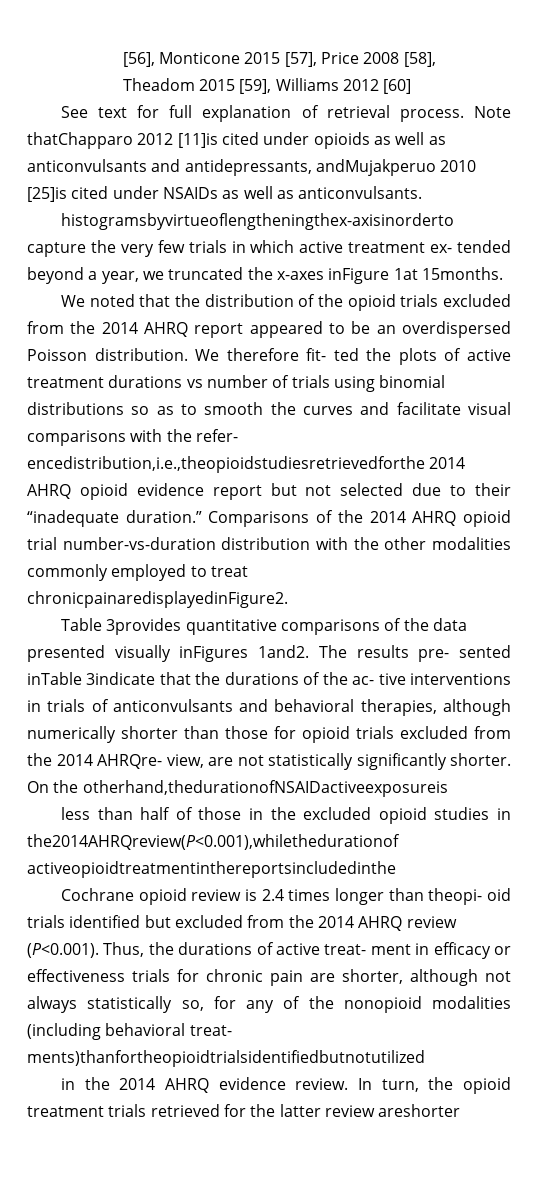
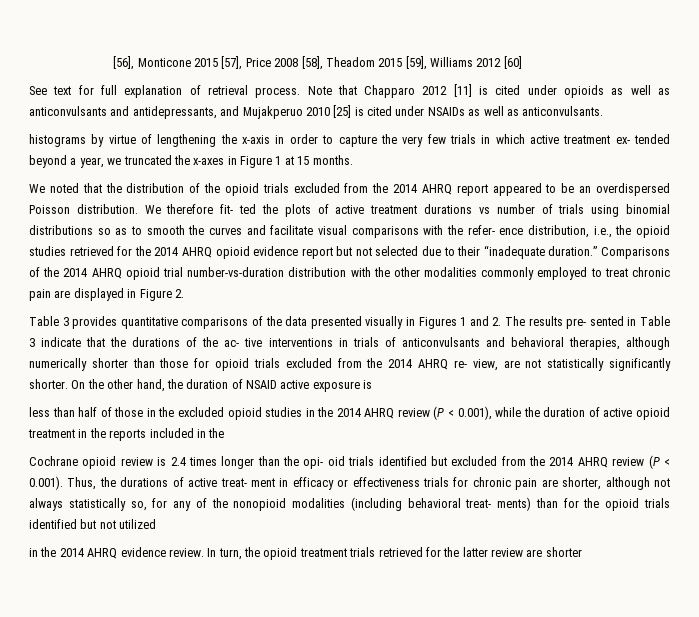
- Note thatChapparo 2012 [11]is cited under opioids as well as anticonvulsants and antidepressants, andMujakperuo 2010 [25]is cited under NSAIDs as well as anticonvulsants.
+ Note that Chapparo 2012 [11] is cited under opioids as well as anticonvulsants and antidepressants, and Mujakperuo 2010 [25] is cited under NSAIDs as well as anticonvulsants.
- histogramsbyvirtueoflengtheningthex-axisinorderto capture the very few trials in which active treatment ex- tended beyond a year, we truncated the x-axes inFigure 1at 15months.
+ histograms by virtue of lengthening the x-axis in order to capture the very few trials in which active treatment ex- tended beyond a year, we truncated the x-axes in Figure 1 at 15 months.
- We therefore fit- ted the plots of active treatment durations vs number of trials using binomial distributions so as to smooth the curves and facilitate visual comparisons with the refer- encedistribution,i.e.,theopioidstudiesretrievedforthe 2014 AHRQ opioid evidence report but not selected due to their “inadequate duration.”
+ We therefore fit- ted the plots of active treatment durations vs number of trials using binomial distributions so as to smooth the curves and facilitate visual comparisons with the refer- ence distribution, i.e., the opioid studies retrieved for the 2014 AHRQ opioid evidence report but not selected due to their “inadequate duration.”
- Comparisons of the 2014 AHRQ opioid trial number-vs-duration distribution with the other modalities commonly employed to treat chronicpainaredisplayedinFigure2.
- Table 3provides quantitative comparisons of the data presented visually inFigures 1and2. The results pre- sented inTable 3indicate that the durations of the ac- tive interventions in trials of anticonvulsants and behavioral therapies, although numerically shorter than those for opioid trials excluded from the 2014 AHRQre- view, are not statistically significantly shorter.
+ Comparisons of the 2014 AHRQ opioid trial number-vs-duration distribution with the other modalities commonly employed to treat chronic pain are displayed in Figure 2.
+ Table 3 provides quantitative comparisons of the data presented visually in Figures 1 and 2. The results pre- sented in Table 3 indicate that the durations of the ac- tive interventions in trials of anticonvulsants and behavioral therapies, although numerically shorter than those for opioid trials excluded from the 2014 AHRQ re- view, are not statistically significantly shorter.
- On the otherhand,thedurationofNSAIDactiveexposureis
+ On the other hand, the duration of NSAID active exposure is
- less than half of those in the excluded opioid studies in the2014AHRQreview(P<0.001),whilethedurationof activeopioidtreatmentinthereportsincludedinthe
+ less than half of those in the excluded opioid studies in the 2014 AHRQ review (P < 0.001), while the duration of active opioid treatment in the reports included in the
- Cochrane opioid review is 2.4 times longer than theopi- oid trials identified but excluded from the 2014 AHRQ review (P<0.001). Thus, the durations of active treat- ment in efficacy or effectiveness trials for chronic pain are shorter, although not always statistically so, for any of the nonopioid modalities (including behavioral treat- ments)thanfortheopioidtrialsidentifiedbutnotutilized
+ Cochrane opioid review is 2.4 times longer than the opi- oid trials identified but excluded from the 2014 AHRQ review (P < 0.001). Thus, the durations of active treat- ment in efficacy or effectiveness trials for chronic pain are shorter, although not always statistically so, for any of the nonopioid modalities (including behavioral treat- ments) than for the opioid trials identified but not utilized
- In turn, the opioid treatment trials retrieved for the latter review areshorter
+ In turn, the opioid treatment trials retrieved for the latter review are shorter

